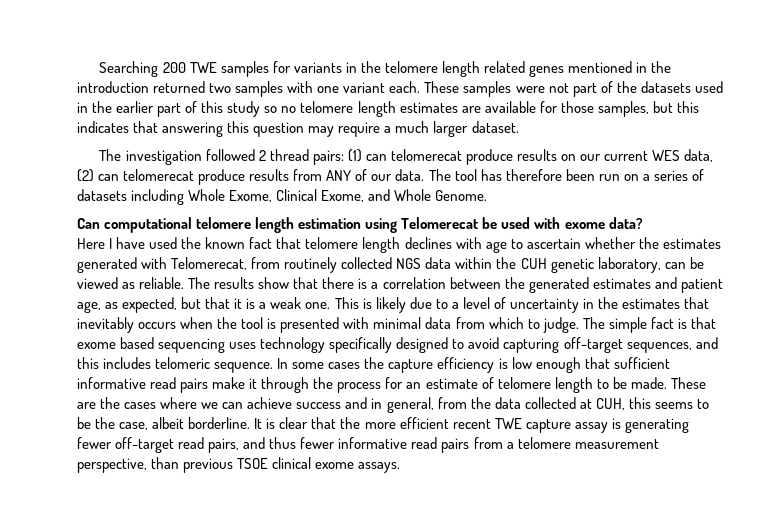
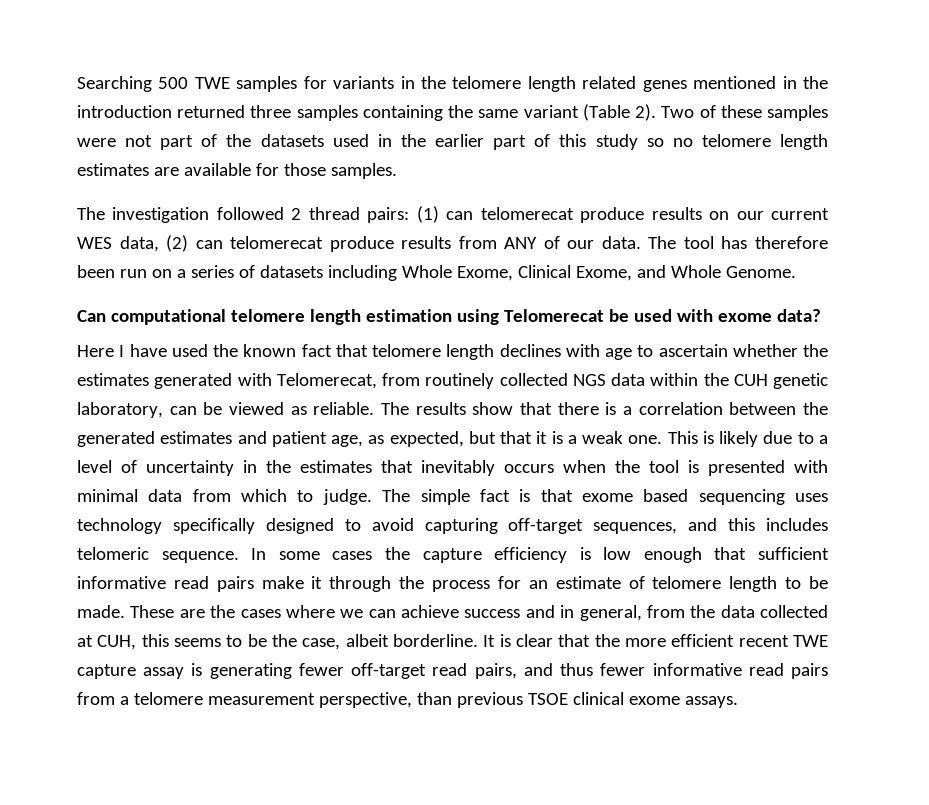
- Searching 200 TWE samples for variants in the telomere length related genes mentioned in the introduction returned two samples with one variant each. These samples were not part of the datasets used in the earlier part of this study so no telomere length estimates are available for those samples, but this indicates that answering this question may require a much larger dataset.
+ Searching 500 TWE samples for variants in the telomere length related genes mentioned in the introduction returned three samples containing the same variant (Table 2). Two of these samples were not part of the datasets used in the earlier part of this study so no telomere length estimates are available for those samples.

